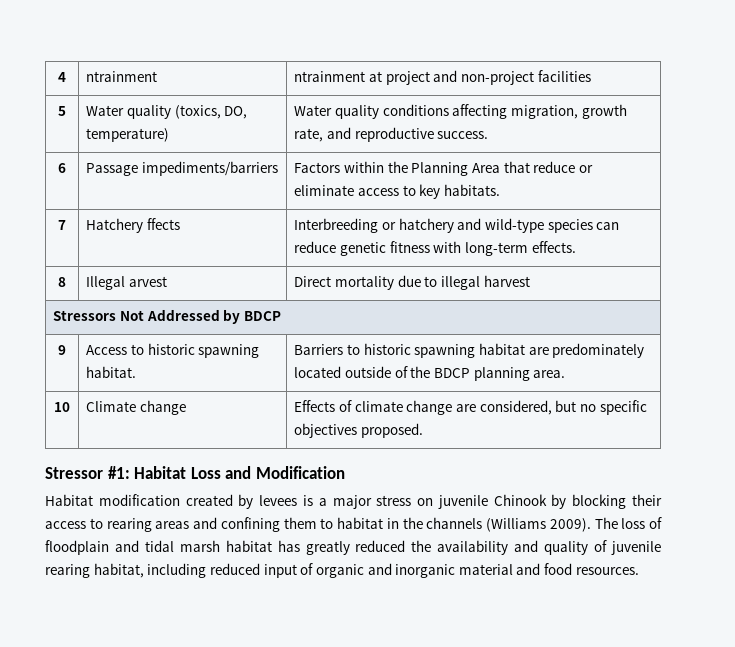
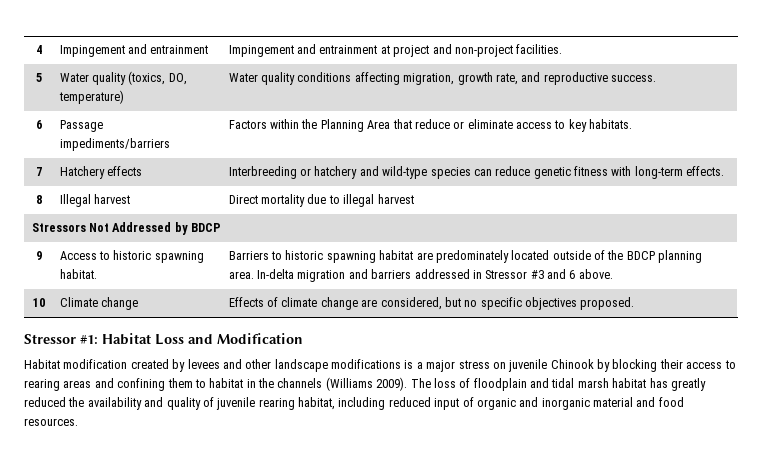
- 4 | ntrainment | ntrainment at project and non-project facilities
+ 4 | Impingement and entrainment | Impingement and entrainment at project and non-project facilities.
- 7 | Hatchery ffects | Interbreeding or hatchery and wild-type species can reduce genetic fitness with long-term effects.
+ 7 | Hatchery effects | Interbreeding or hatchery and wild-type species can reduce genetic fitness with long-term effects.
- 8 | Illegal arvest | Direct mortality due to illegal harvest
+ 8 | Illegal harvest | Direct mortality due to illegal harvest
- 9 | Access to historic spawning habitat. | Barriers to historic spawning habitat are predominately located outside of the BDCP planning area.
+ 9 | Access to historic spawning habitat. | Barriers to historic spawning habitat are predominately located outside of the BDCP planning area. In-delta migration and barriers addressed in Stressor #3 and 6 above.
- Habitat modification created by levees is a major stress on juvenile Chinook by blocking their access to rearing areas and confining them to habitat in the channels (Williams 2009).
+ Habitat modification created by levees and other landscape modifications is a major stress on juvenile Chinook by blocking their access to rearing areas and confining them to habitat in the channels (Williams 2009).

